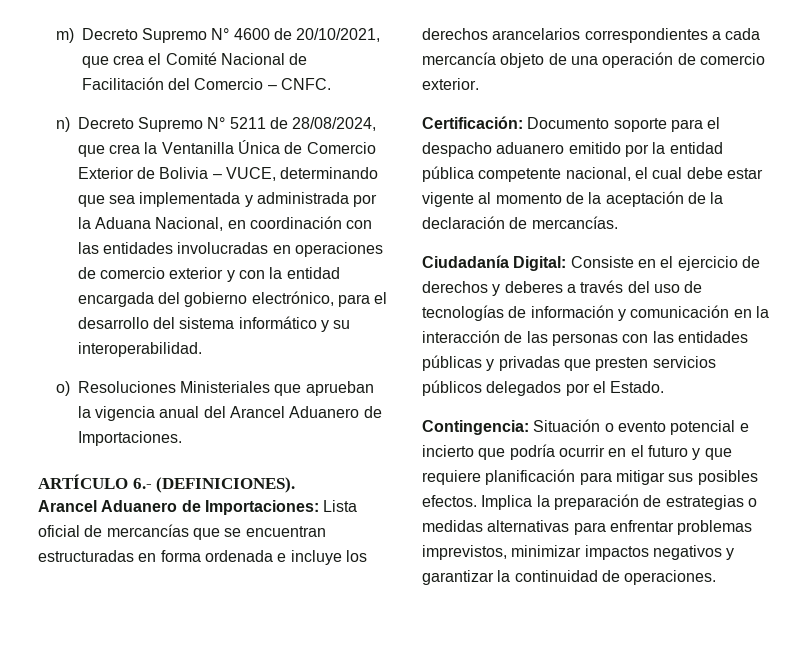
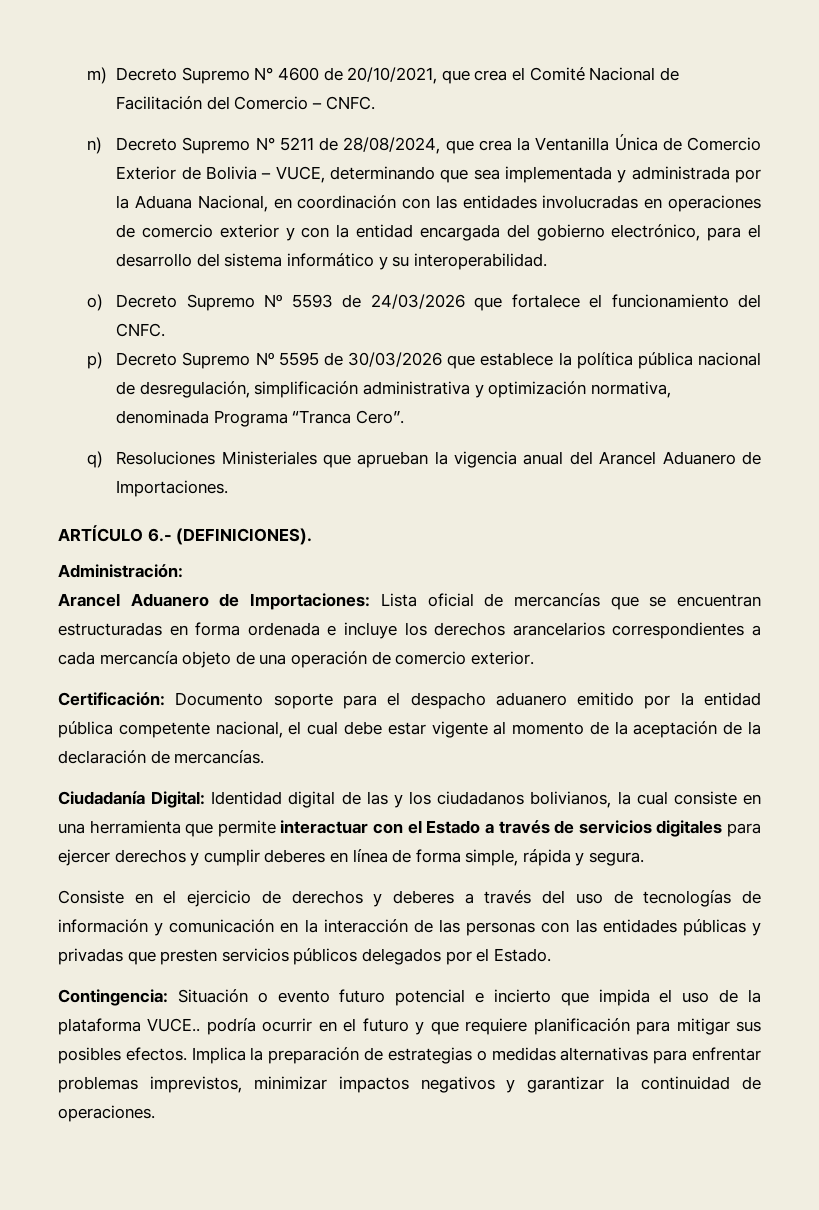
- o) Resoluciones Ministeriales que aprueban la vigencia anual del Arancel Aduanero de Importaciones.
+ o) Decreto Supremo Nº 5593 de 24/03/2026 que fortalece el funcionamiento del CNFC.
+ p) Decreto Supremo Nº 5595 de 30/03/2026 que establece la política pública nacional de desregulación, simplificación administrativa y optimización normativa, denominada Programa “Tranca Cero”.
+ q) Resoluciones Ministeriales que aprueban la vigencia anual del Arancel Aduanero de Importaciones.
+ Administración:
- Ciudadanía Digital: Consiste en el ejercicio de derechos y deberes a través del uso de tecnologías de información y comunicación en la interacción de las personas con las entidades públicas y privadas que presten servicios públicos delegados por el Estado.
+ Ciudadanía Digital: Identidad digital de las y los ciudadanos bolivianos, la cual consiste en una herramienta que permite interactuar con el Estado a través de servicios digitales para ejercer derechos y cumplir deberes en línea de forma simple, rápida y segura.
+ Consiste en el ejercicio de derechos y deberes a través del uso de tecnologías de información y comunicación en la interacción de las personas con las entidades públicas y privadas que presten servicios públicos delegados por el Estado.
- Contingencia: Situación o evento potencial e incierto que podría ocurrir en el futuro y que requiere planificación para mitigar sus posibles efectos.
+ Contingencia: Situación o evento futuro potencial e incierto que impida el uso de la plataforma VUCE.. podría ocurrir en el futuro y que requiere planificación para mitigar sus posibles efectos.

